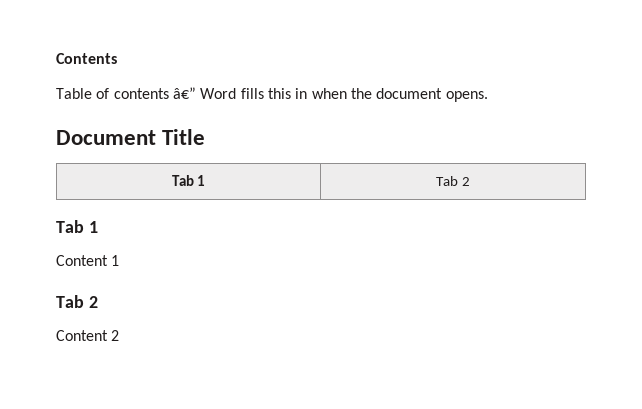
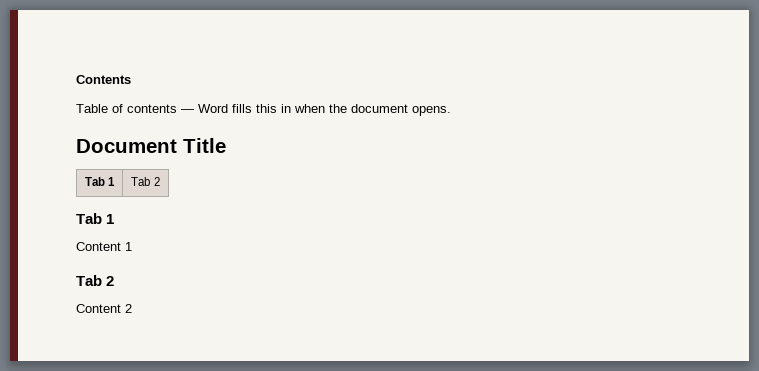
- Table of contents â€” Word fills this in when the document opens.
+ Table of contents — Word fills this in when the document opens.

